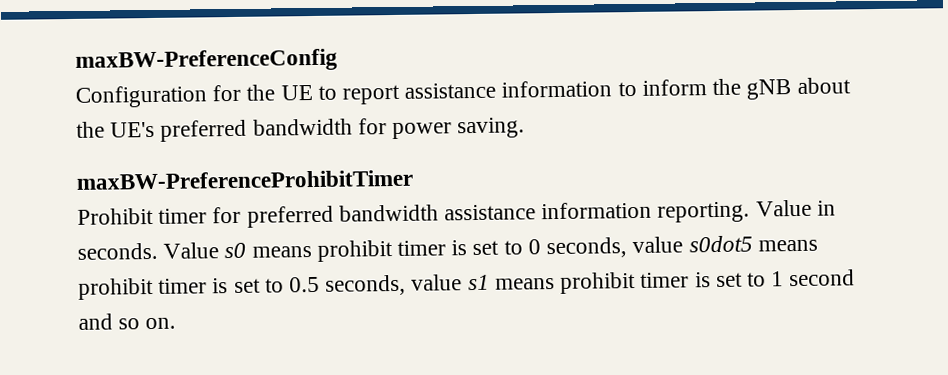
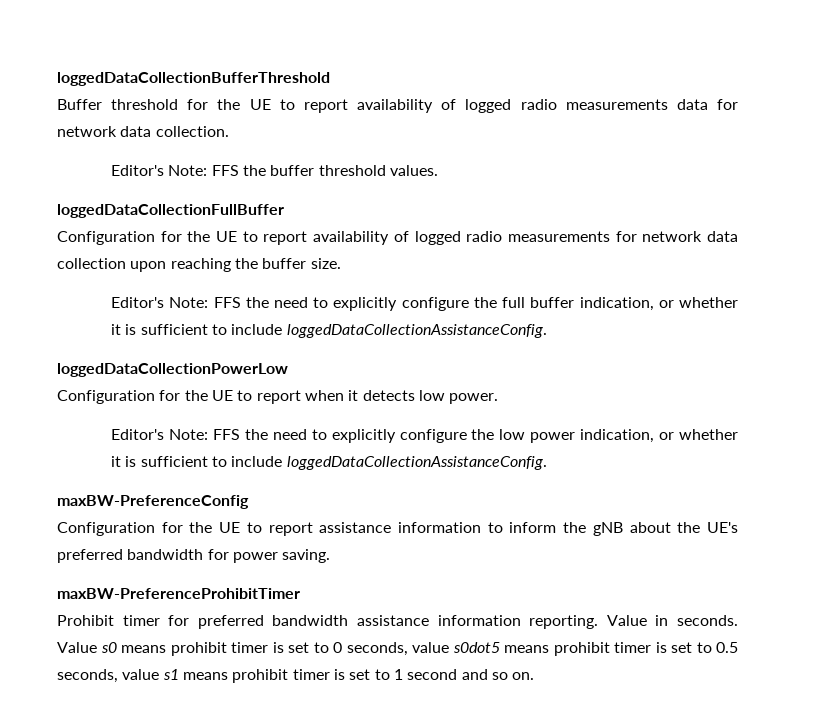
+ loggedDataCollectionBufferThreshold
+ Buffer threshold for the UE to report availability of logged radio measurements data for network data collection.
+ Editor's Note: FFS the buffer threshold values.
+ loggedDataCollectionFullBuffer
+ Configuration for the UE to report availability of logged radio measurements for network data collection upon reaching the buffer size.
+ Editor's Note: FFS the need to explicitly configure the full buffer indication, or whether it is sufficient to include loggedDataCollectionAssistanceConfig.
+ loggedDataCollectionPowerLow
+ Configuration for the UE to report when it detects low power.
+ Editor's Note: FFS the need to explicitly configure the low power indication, or whether it is sufficient to include loggedDataCollectionAssistanceConfig.

